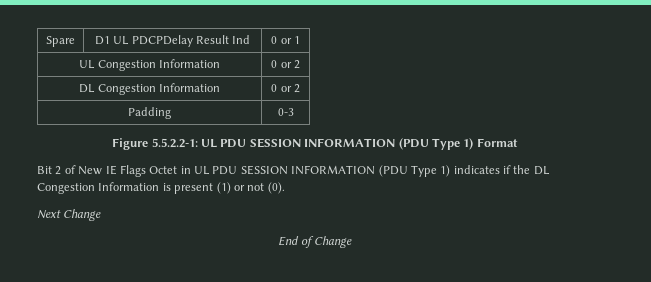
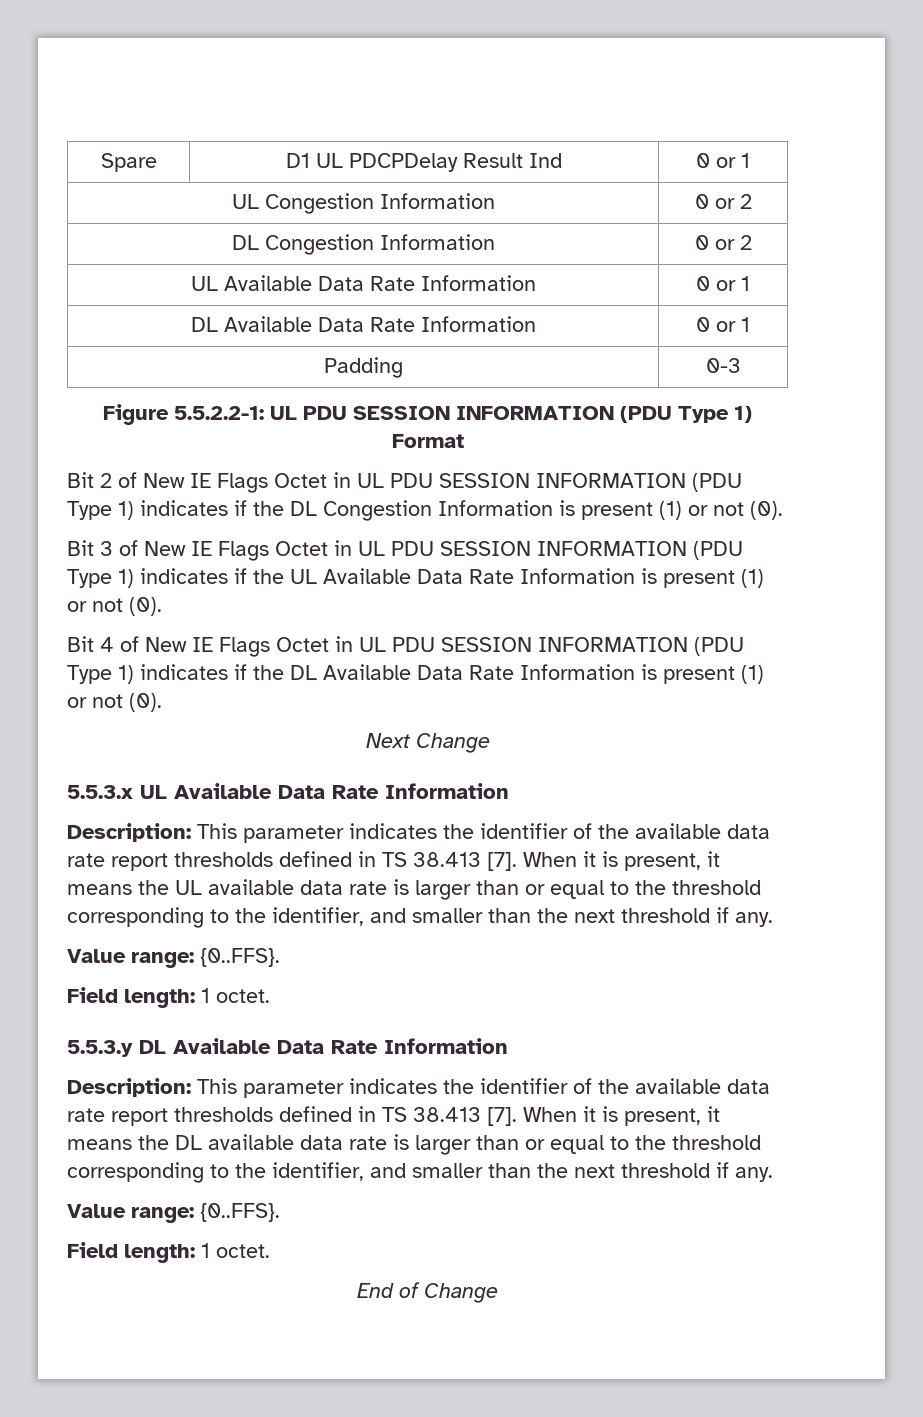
+ UL Available Data Rate Information | 0 or 1
+ DL Available Data Rate Information | 0 or 1
+ Bit 3 of New IE Flags Octet in UL PDU SESSION INFORMATION (PDU Type 1) indicates if the UL Available Data Rate Information is present (1) or not (0).
+ Bit 4 of New IE Flags Octet in UL PDU SESSION INFORMATION (PDU Type 1) indicates if the DL Available Data Rate Information is present (1) or not (0).
  Next Change
+ 5.5.3.x UL Available Data Rate Information
+ Description: This parameter indicates the identifier of the available data rate report thresholds defined in TS 38.413 [7]. When it is present, it means the UL available data rate is larger than or equal to the threshold corresponding to the identifier, and smaller than the next threshold if any.
+ Value range: {0..FFS}.
+ Field length: 1 octet.
+ 5.5.3.y DL Available Data Rate Information
+ Description: This parameter indicates the identifier of the available data rate report thresholds defined in TS 38.413 [7]. When it is present, it means the DL available data rate is larger than or equal to the threshold corresponding to the identifier, and smaller than the next threshold if any.
+ Value range: {0..FFS}.
+ Field length: 1 octet.

